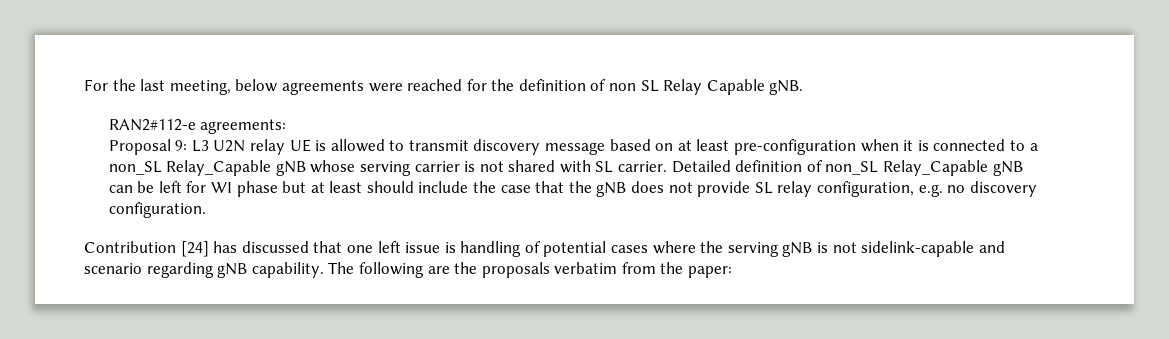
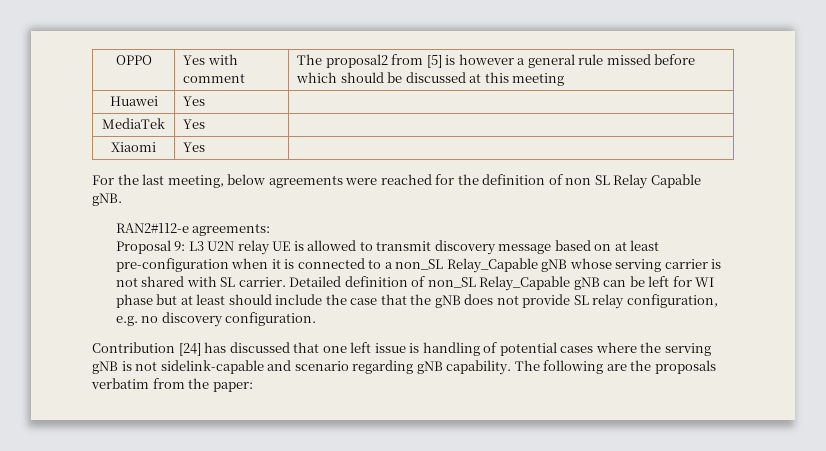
+ OPPO | Yes with comment | The proposal2 from [5] is however a general rule missed before which should be discussed at this meeting
+ Huawei | Yes |
+ MediaTek | Yes |
+ Xiaomi | Yes |

